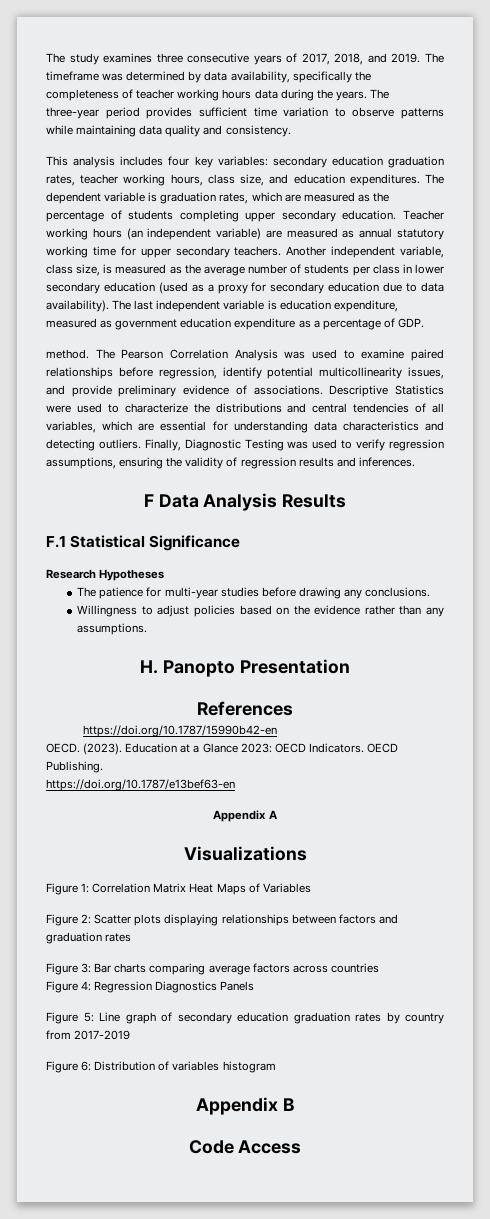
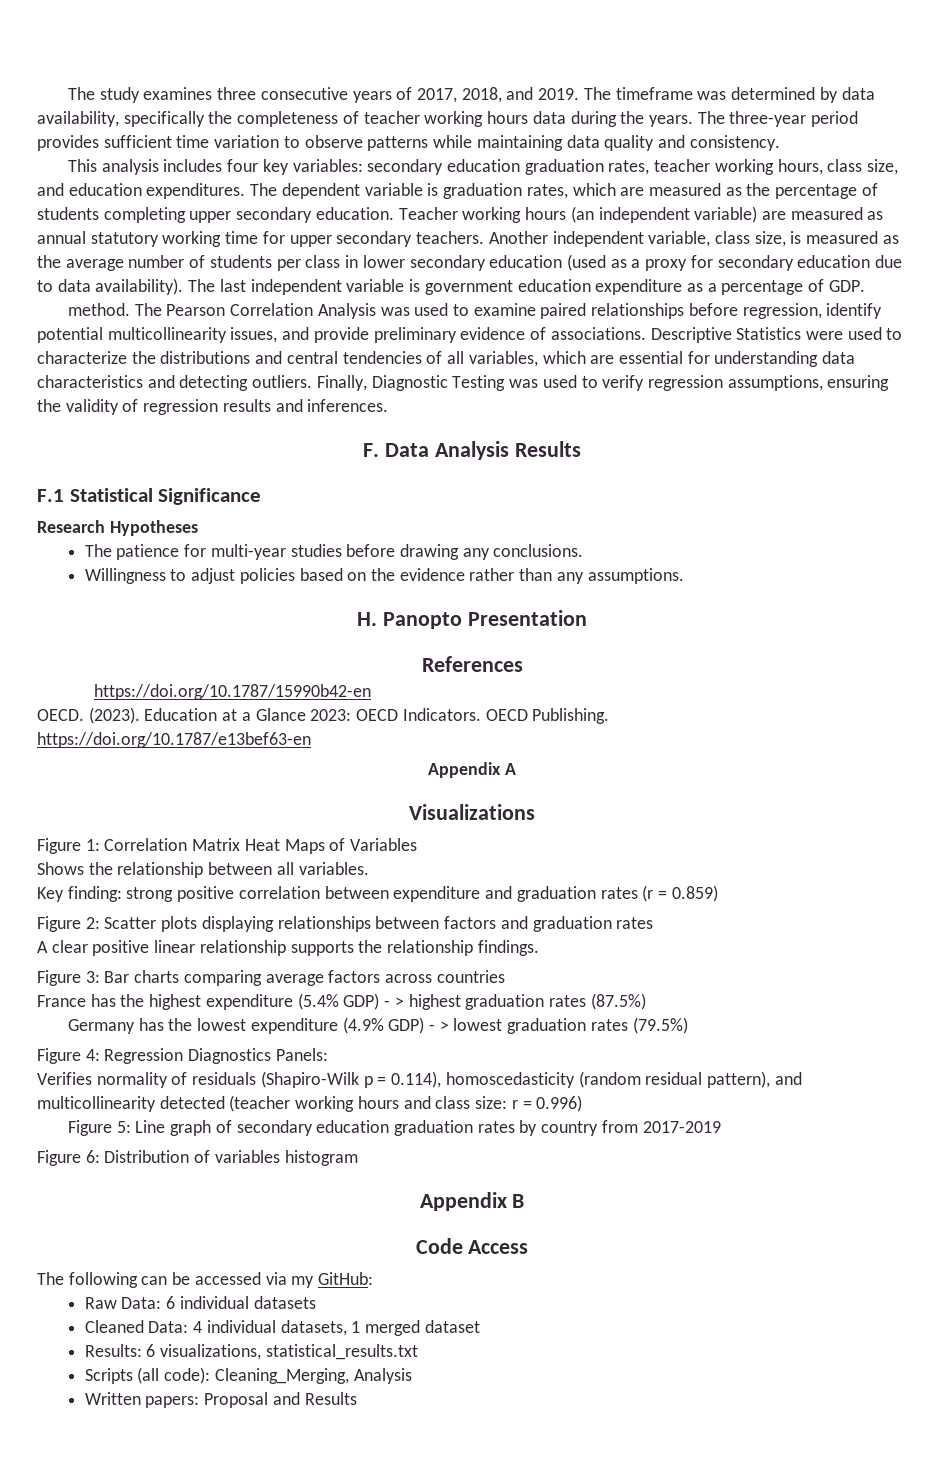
- The last independent variable is education expenditure, measured as government education expenditure as a percentage of GDP.
+ The last independent variable is government education expenditure as a percentage of GDP.
- F Data Analysis Results
+ F. Data Analysis Results
+ Shows the relationship between all variables.
+ Key finding: strong positive correlation between expenditure and graduation rates (r = 0.859)
+ A clear positive linear relationship supports the relationship findings.
- Figure 4: Regression Diagnostics Panels
+ France has the highest expenditure (5.4% GDP) - > highest graduation rates (87.5%)
+ Germany has the lowest expenditure (4.9% GDP) - > lowest graduation rates (79.5%)
+ Figure 4: Regression Diagnostics Panels:
+ Verifies normality of residuals (Shapiro-Wilk p = 0.114), homoscedasticity (random residual pattern), and multicollinearity detected (teacher working hours and class size: r = 0.996)
+ The following can be accessed via my GitHub:
+ Raw Data: 6 individual datasets
+ Cleaned Data: 4 individual datasets, 1 merged dataset
+ Results: 6 visualizations, statistical_results.txt
+ Scripts (all code): Cleaning_Merging, Analysis
+ Written papers: Proposal and Results

